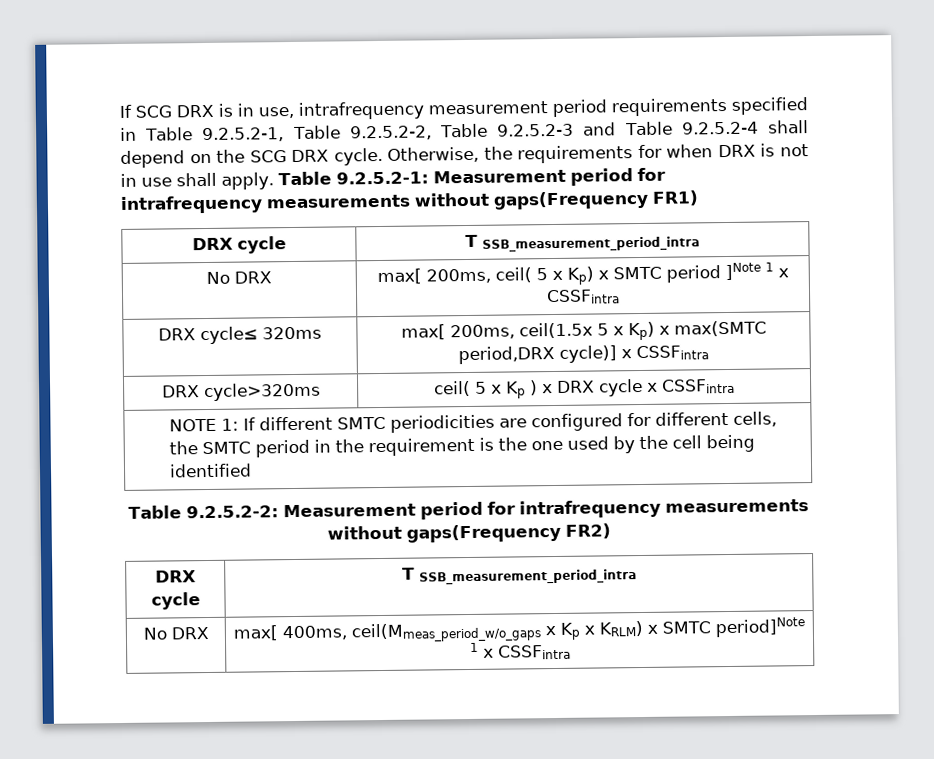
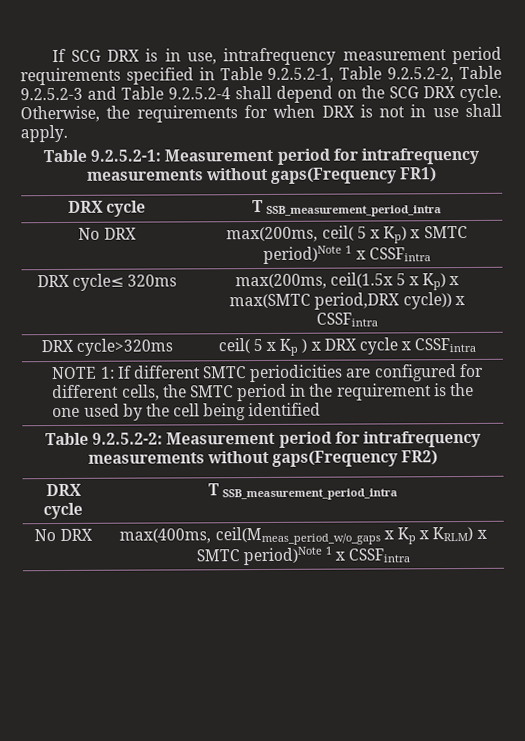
- Otherwise, the requirements for when DRX is not in use shall apply. Table 9.2.5.2-1: Measurement period for intrafrequency measurements without gaps(Frequency FR1)
+ Otherwise, the requirements for when DRX is not in use shall apply.
+ Table 9.2.5.2-1: Measurement period for intrafrequency measurements without gaps(Frequency FR1)
- No DRX | max[ 200ms, ceil( 5 x Kp) x SMTC period ]Note 1 x CSSFintra
+ No DRX | max(200ms, ceil( 5 x Kp) x SMTC period)Note 1 x CSSFintra
- DRX cycle≤ 320ms | max[ 200ms, ceil(1.5x 5 x Kp) x max(SMTC period,DRX cycle)] x CSSFintra
+ DRX cycle≤ 320ms | max(200ms, ceil(1.5x 5 x Kp) x max(SMTC period,DRX cycle)) x CSSFintra
- No DRX | max[ 400ms, ceil(Mmeas_period_w/o_gaps x Kp x KRLM) x SMTC period]Note 1 x CSSFintra
+ No DRX | max(400ms, ceil(Mmeas_period_w/o_gaps x Kp x KRLM) x SMTC period)Note 1 x CSSFintra

